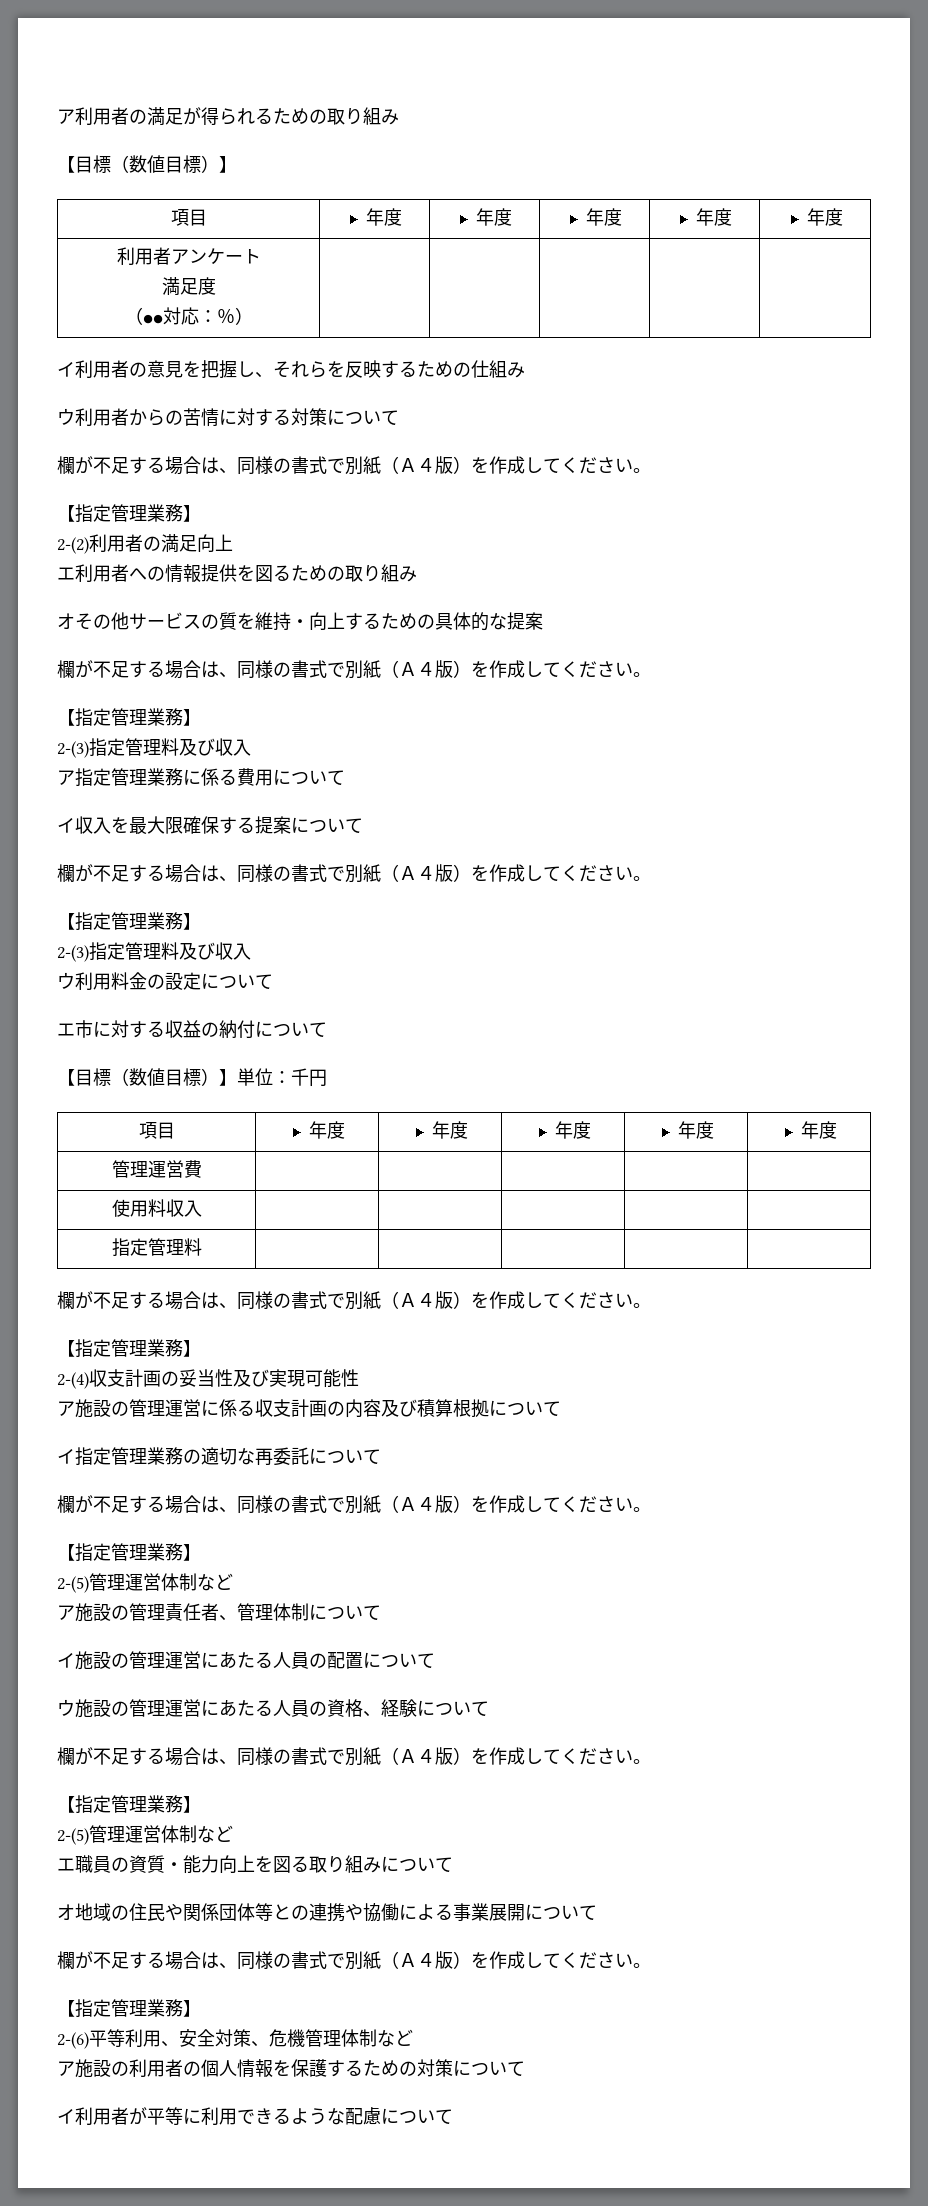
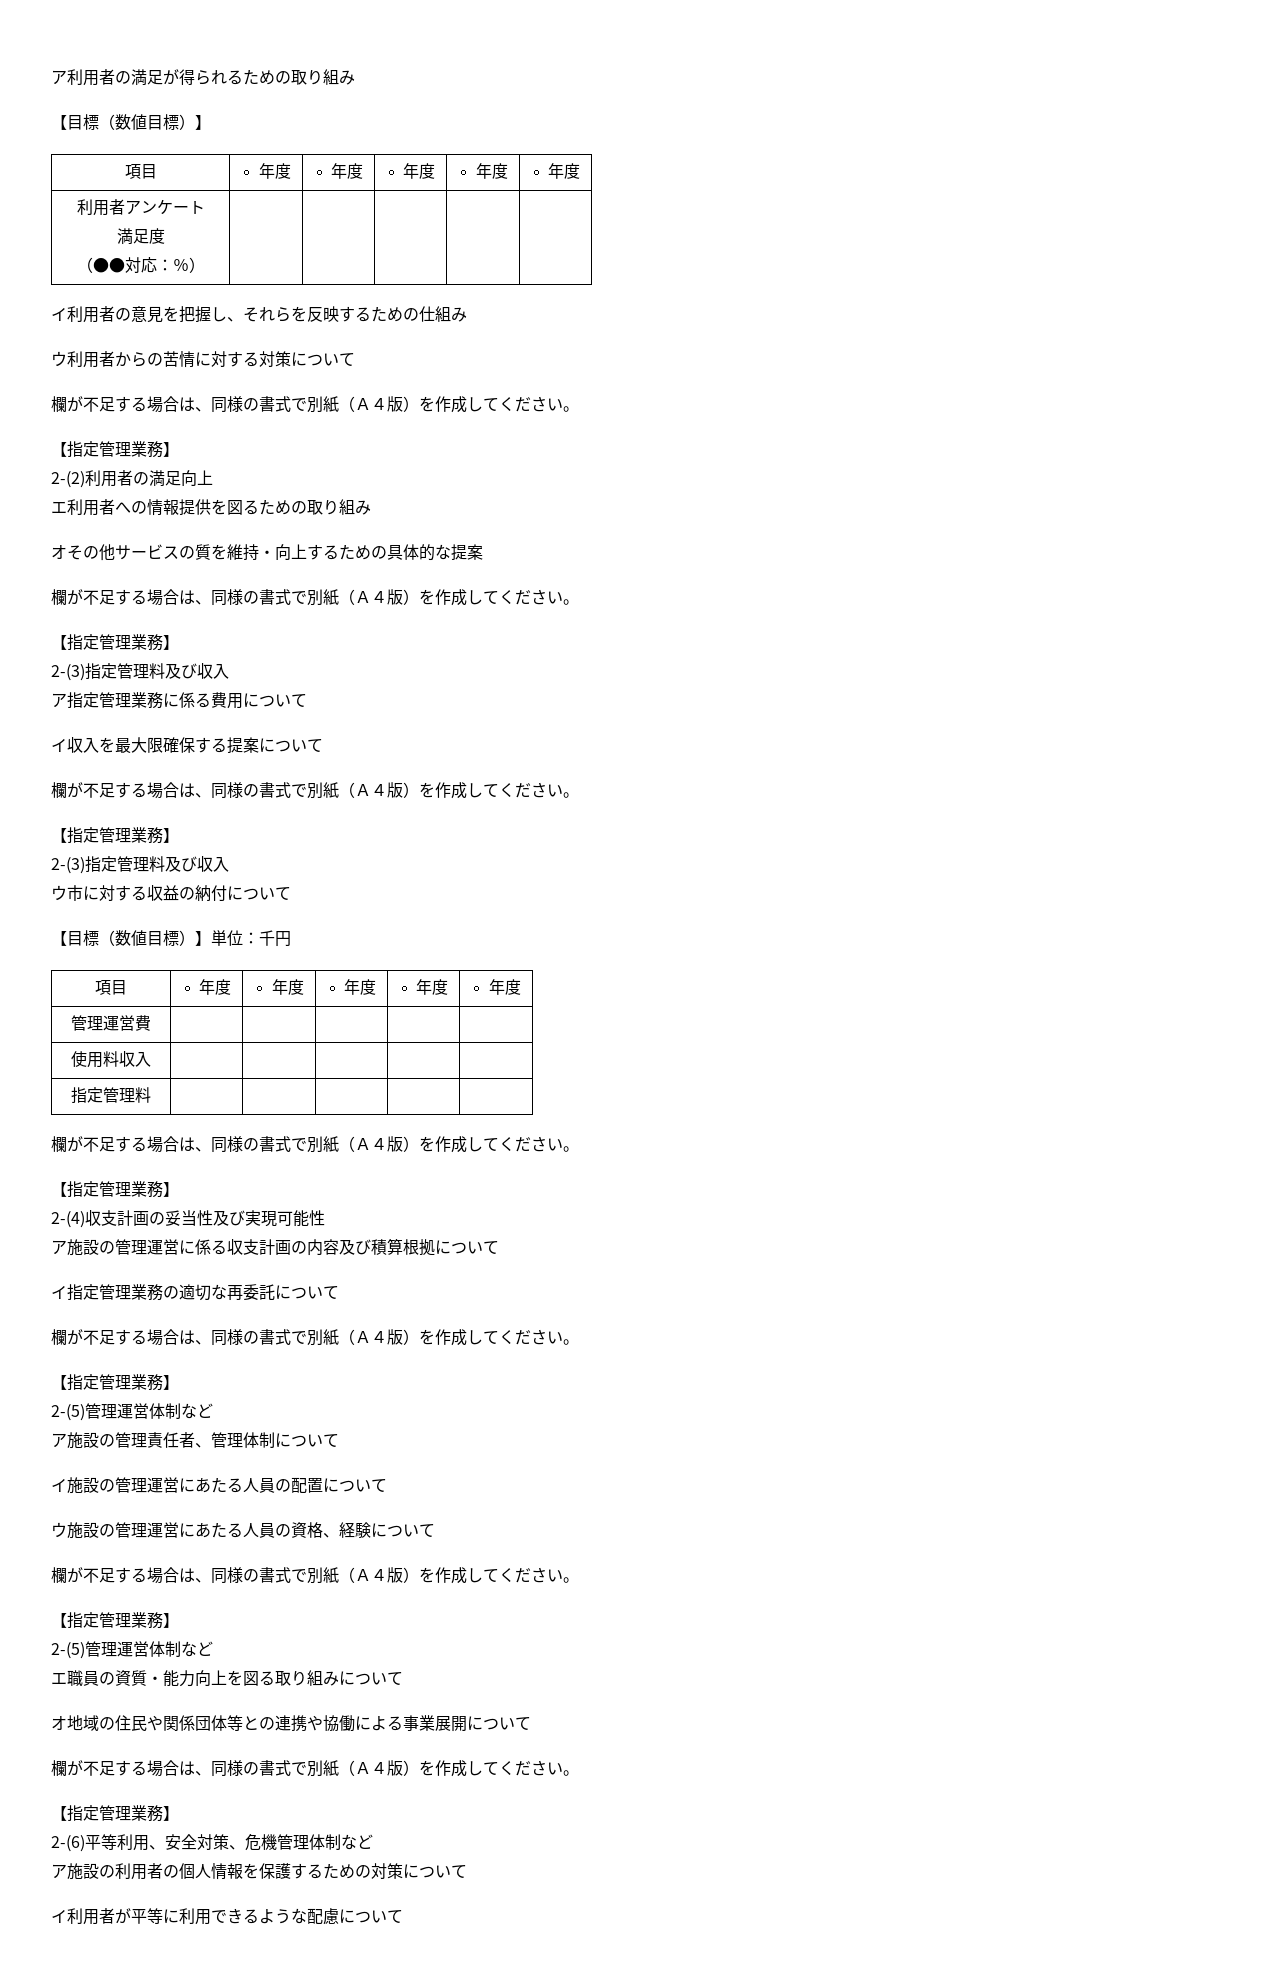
- ウ利用料金の設定について
- エ市に対する収益の納付について
+ ウ市に対する収益の納付について

